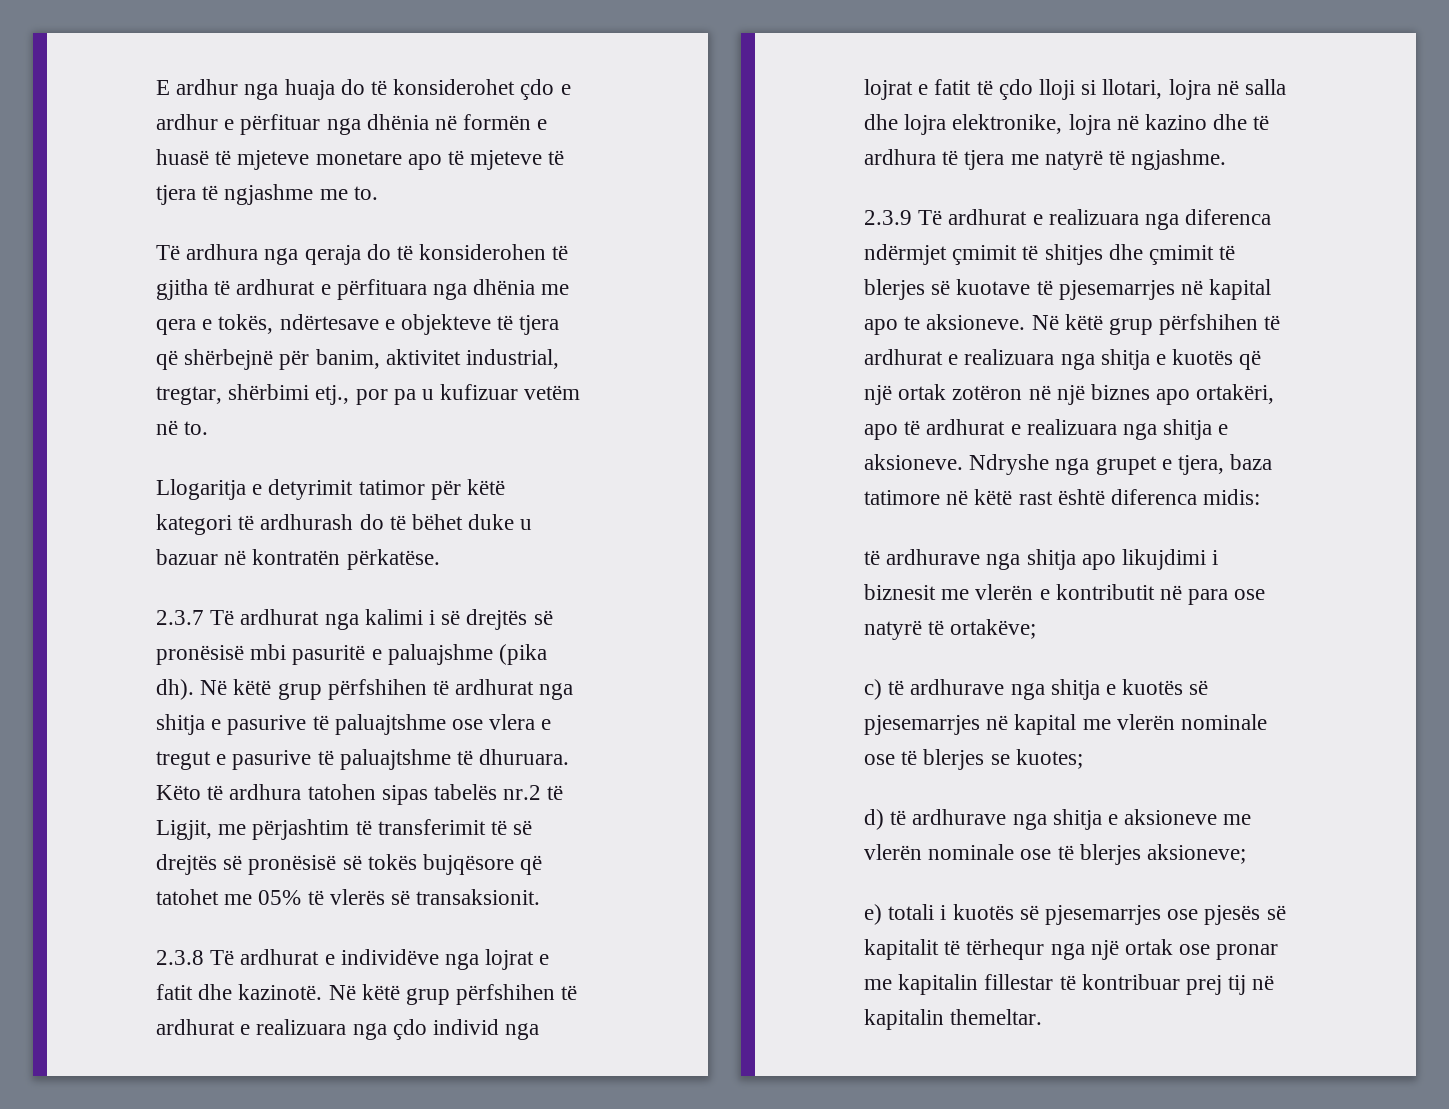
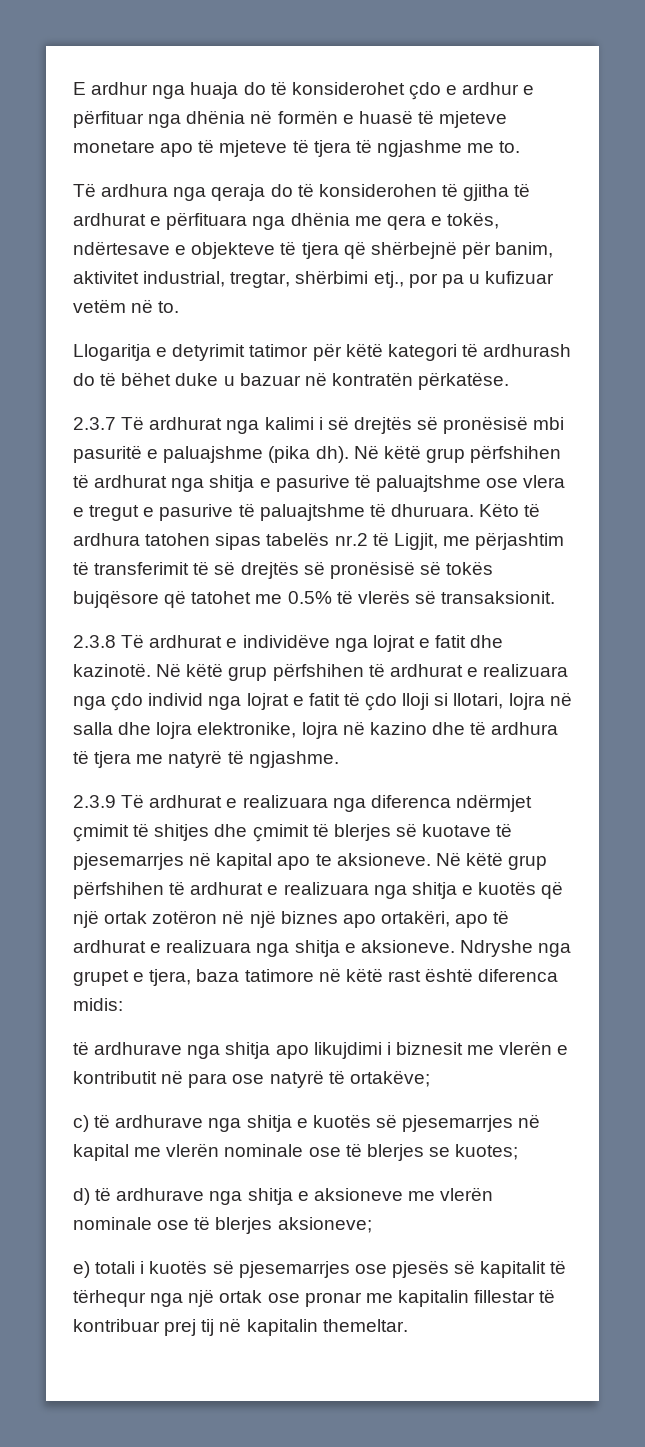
- Këto të ardhura tatohen sipas tabelës nr.2 të Ligjit, me përjashtim të transferimit të së drejtës së pronësisë së tokës bujqësore që tatohet me 05% të vlerës së transaksionit.
+ Këto të ardhura tatohen sipas tabelës nr.2 të Ligjit, me përjashtim të transferimit të së drejtës së pronësisë së tokës bujqësore që tatohet me 0.5% të vlerës së transaksionit.

